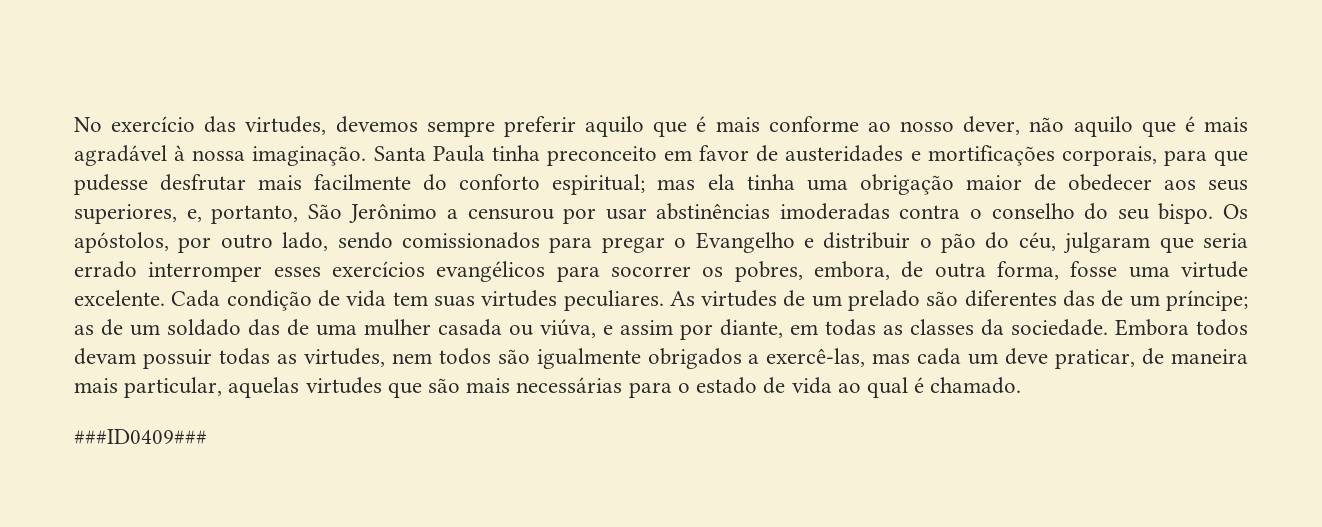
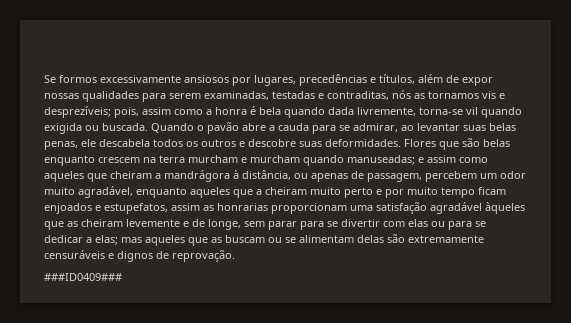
- No exercício das virtudes, devemos sempre preferir aquilo que é mais conforme ao nosso dever, não aquilo que é mais agradável à nossa imaginação. Santa Paula tinha preconceito em favor de austeridades e mortificações corporais, para que pudesse desfrutar mais facilmente do conforto espiritual; mas ela tinha uma obrigação maior de obedecer aos seus superiores, e, portanto, São Jerônimo a censurou por usar abstinências imoderadas contra o conselho do seu bispo. Os apóstolos, por outro lado, sendo comissionados para pregar o Evangelho e distribuir o pão do céu, julgaram que seria errado interromper esses exercícios evangélicos para socorrer os pobres, embora, de outra forma, fosse uma virtude excelente. Cada condição de vida tem suas virtudes peculiares. As virtudes de um prelado são diferentes das de um príncipe; as de um soldado das de uma mulher casada ou viúva, e assim por diante, em todas as classes da sociedade. Embora todos devam possuir todas as virtudes, nem todos são igualmente obrigados a exercê-las, mas cada um deve praticar, de maneira mais particular, aquelas virtudes que são mais necessárias para o estado de vida ao qual é chamado.
+ Se formos excessivamente ansiosos por lugares, precedências e títulos, além de expor nossas qualidades para serem examinadas, testadas e contraditas, nós as tornamos vis e desprezíveis; pois, assim como a honra é bela quando dada livremente, torna-se vil quando exigida ou buscada. Quando o pavão abre a cauda para se admirar, ao levantar suas belas penas, ele descabela todos os outros e descobre suas deformidades. Flores que são belas enquanto crescem na terra murcham e murcham quando manuseadas; e assim como aqueles que cheiram a mandrágora à distância, ou apenas de passagem, percebem um odor muito agradável, enquanto aqueles que a cheiram muito perto e por muito tempo ficam enjoados e estupefatos, assim as honrarias proporcionam uma satisfação agradável àqueles que as cheiram levemente e de longe, sem parar para se divertir com elas ou para se dedicar a elas; mas aqueles que as buscam ou se alimentam delas são extremamente censuráveis e dignos de reprovação.

